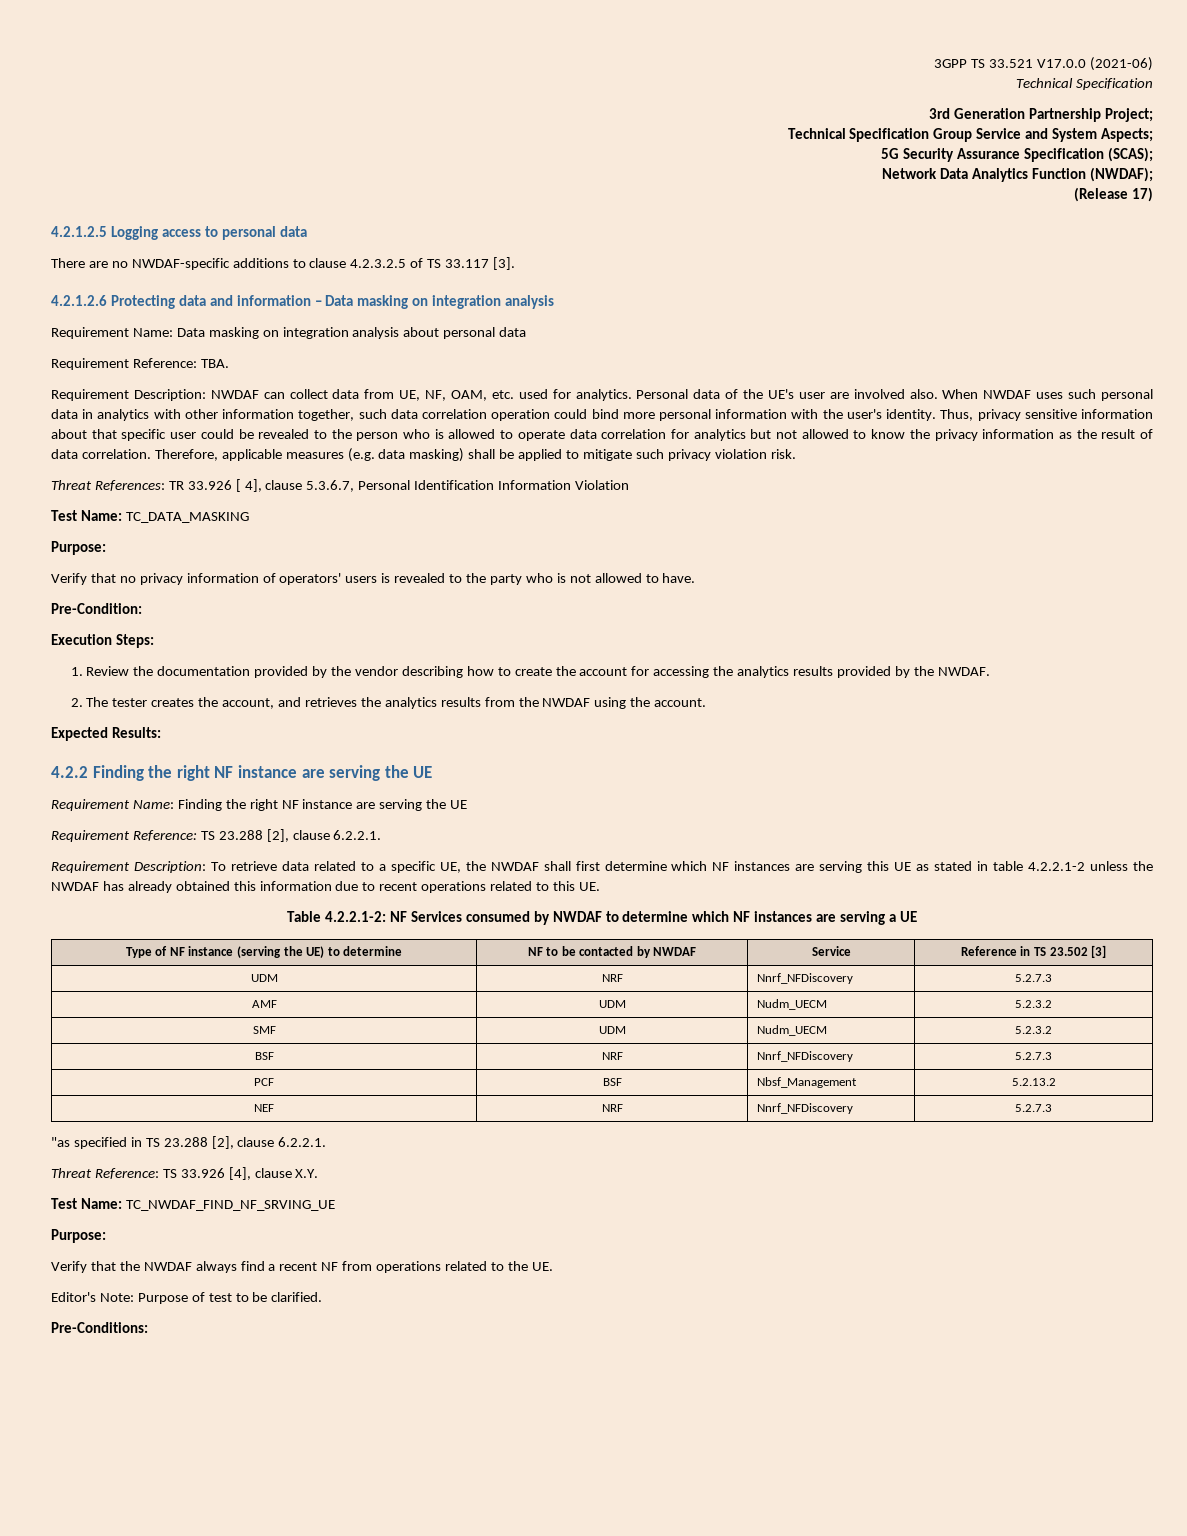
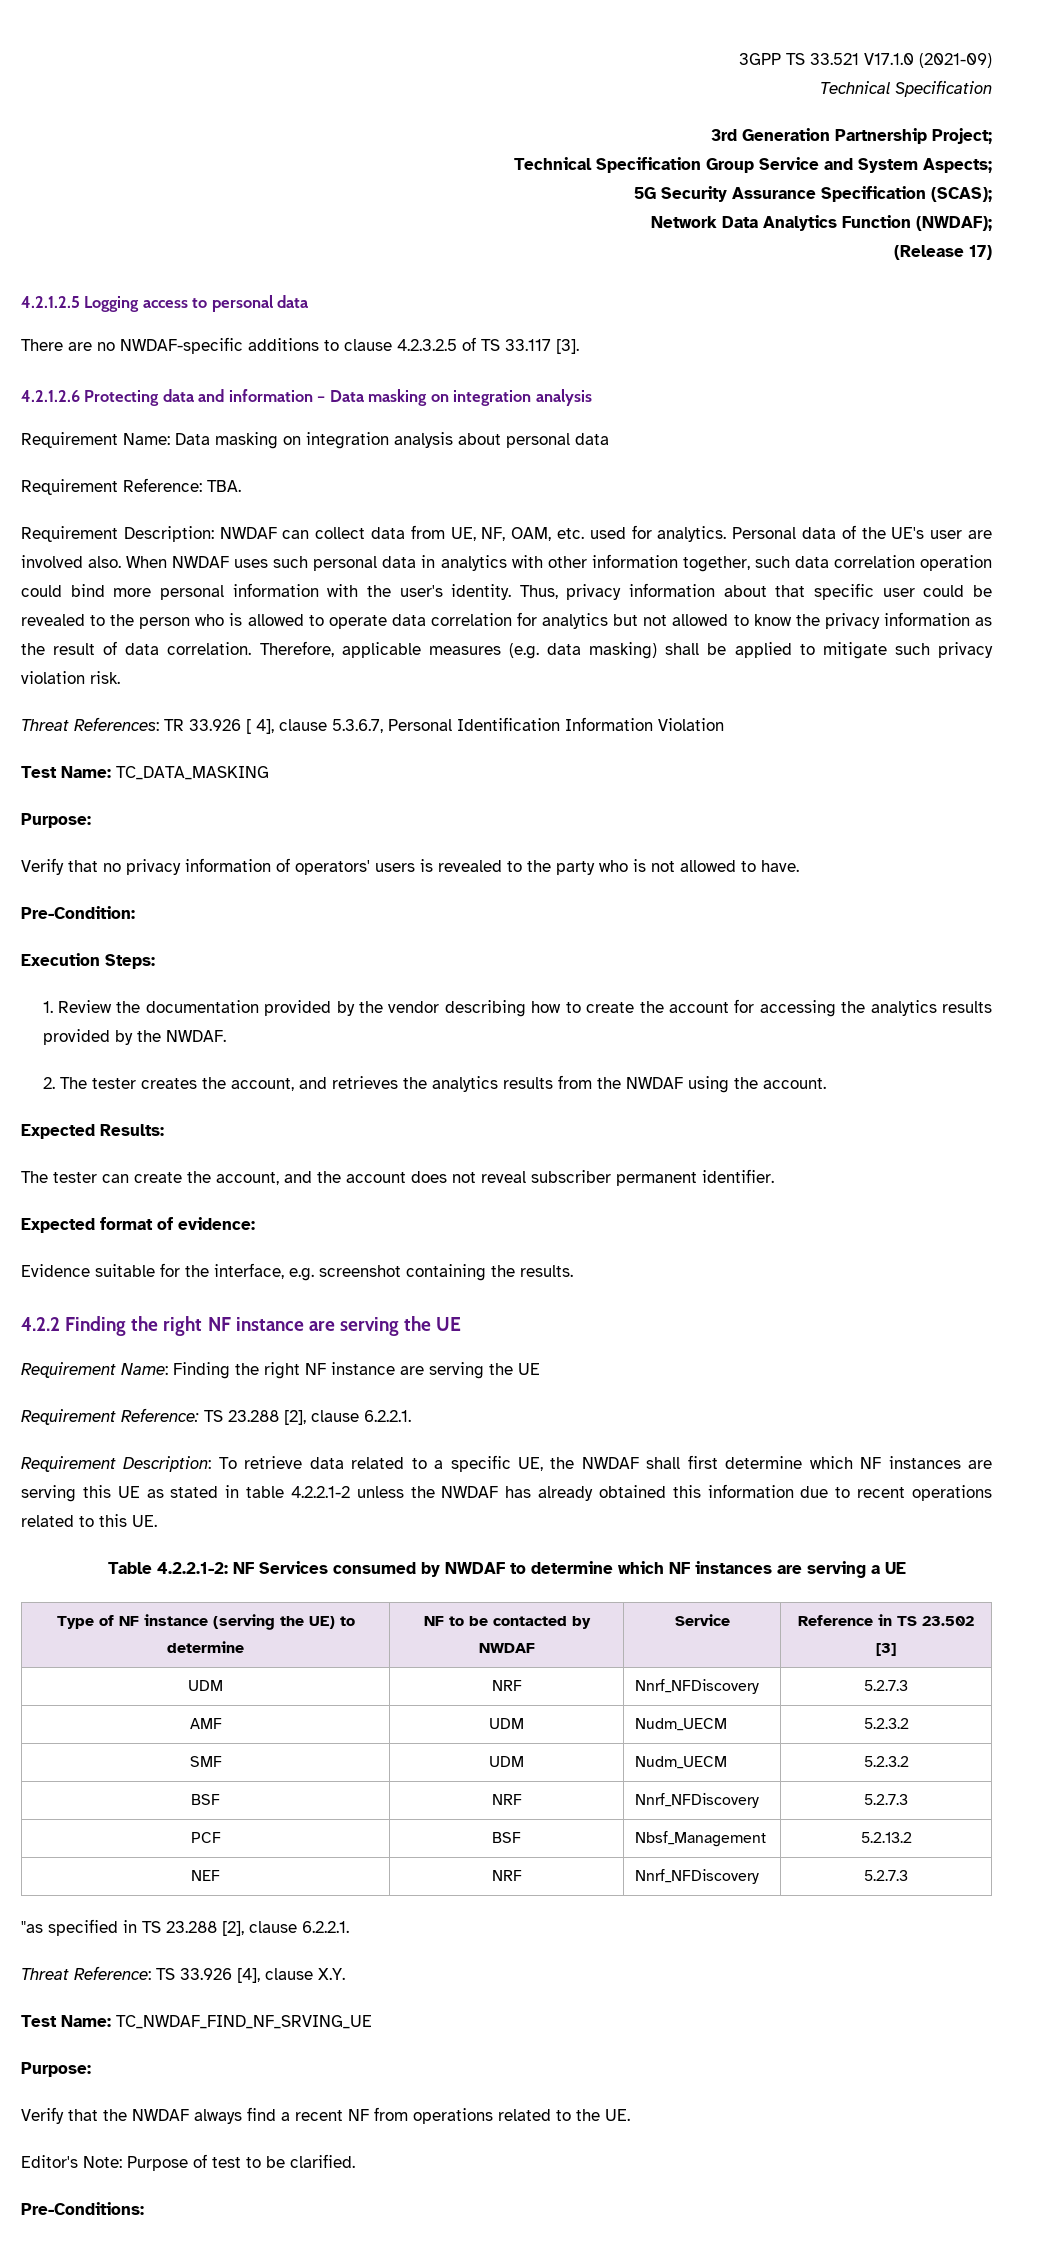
- 3GPP TS 33.521 V17.0.0 (2021-06)
+ 3GPP TS 33.521 V17.1.0 (2021-09)
- Thus, privacy sensitive information about that specific user could be revealed to the person who is allowed to operate data correlation for analytics but not allowed to know the privacy information as the result of data correlation.
+ Thus, privacy information about that specific user could be revealed to the person who is allowed to operate data correlation for analytics but not allowed to know the privacy information as the result of data correlation.
+ The tester can create the account, and the account does not reveal subscriber permanent identifier.
+ Expected format of evidence:
+ Evidence suitable for the interface, e.g. screenshot containing the results.

